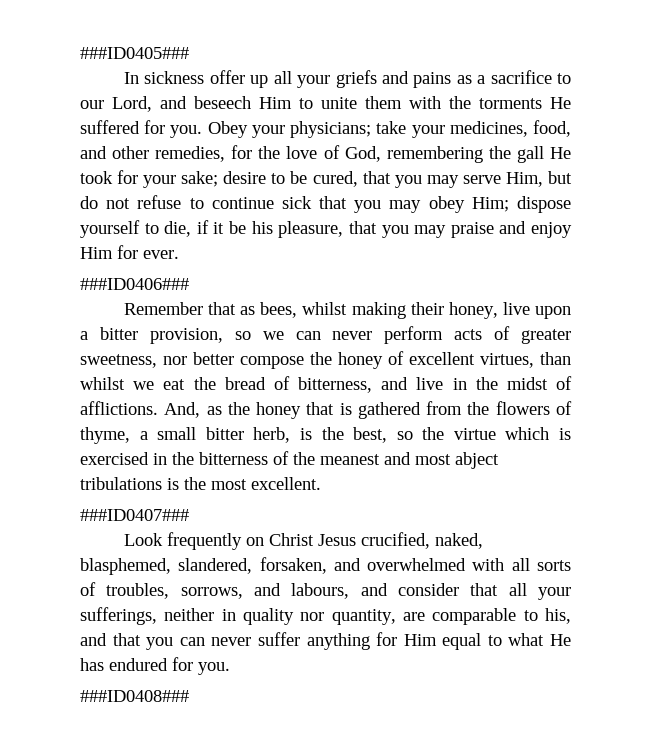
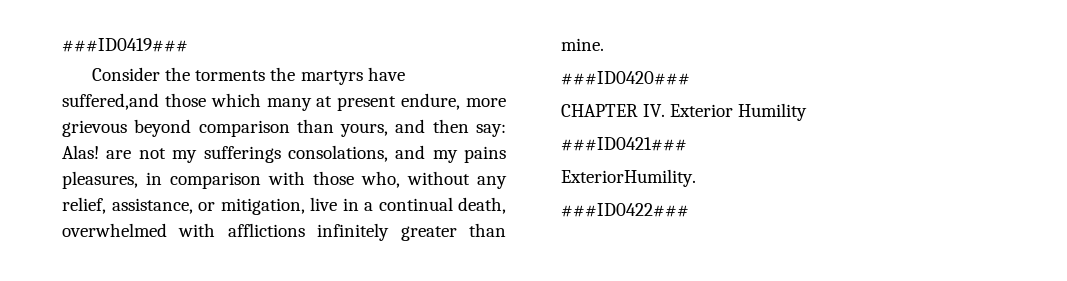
- ###ID0405###
- In sickness offer up all your griefs and pains as a sacrifice to our Lord, and beseech Him to unite them with the torments He suffered for you. Obey your physicians; take your medicines, food, and other remedies, for the love of God, remembering the gall He took for your sake; desire to be cured, that you may serve Him, but do not refuse to continue sick that you may obey Him; dispose yourself to die, if it be his pleasure, that you may praise and enjoy Him for ever.
- ###ID0406###
- Remember that as bees, whilst making their honey, live upon a bitter provision, so we can never perform acts of greater sweetness, nor better compose the honey of excellent virtues, than whilst we eat the bread of bitterness, and live in the midst of afflictions. And, as the honey that is gathered from the flowers of thyme, a small bitter herb, is the best, so the virtue which is exercised in the bitterness of the meanest and most abject tribulations is the most excellent.
- ###ID0407###
- Look frequently on Christ Jesus crucified, naked, blasphemed, slandered, forsaken, and overwhelmed with all sorts of troubles, sorrows, and labours, and consider that all your sufferings, neither in quality nor quantity, are comparable to his, and that you can never suffer anything for Him equal to what He has endured for you.
- ###ID0408###
+ ###ID0419###
+ Consider the torments the martyrs have suffered,and those which many at present endure, more grievous beyond comparison than yours, and then say: Alas! are not my sufferings consolations, and my pains pleasures, in comparison with those who, without any relief, assistance, or mitigation, live in a continual death, overwhelmed with afflictions infinitely greater than mine.
+ ###ID0420###
+ CHAPTER IV. Exterior Humility
+ ###ID0421###
+ ExteriorHumility.
+ ###ID0422###

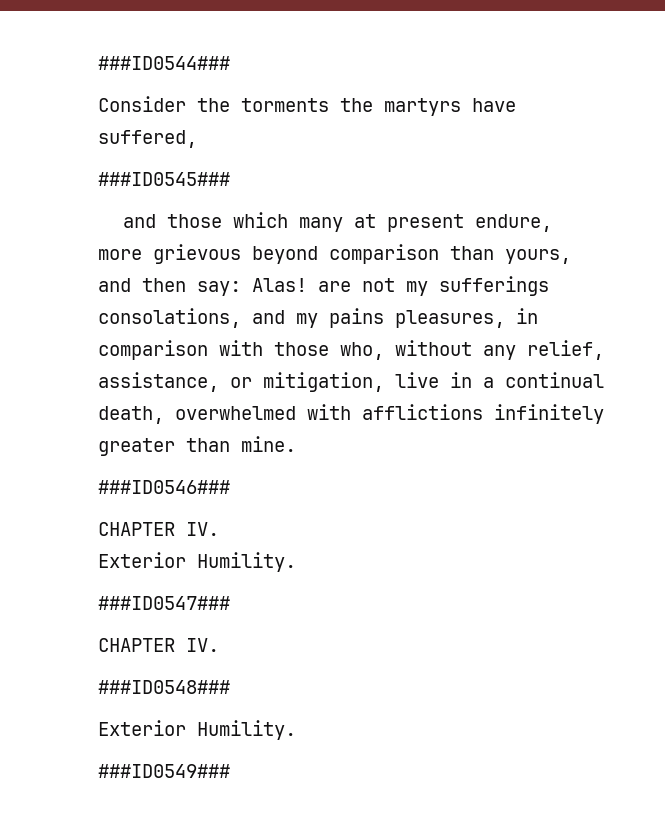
- ###ID0419###
+ ###ID0544###
- Consider the torments the martyrs have suffered,and those which many at present endure, more grievous beyond comparison than yours, and then say: Alas! are not my sufferings consolations, and my pains pleasures, in comparison with those who, without any relief, assistance, or mitigation, live in a continual death, overwhelmed with afflictions infinitely greater than mine.
+ Consider the torments the martyrs have suffered,
+ ###ID0545###
+ and those which many at present endure, more grievous beyond comparison than yours, and then say: Alas! are not my sufferings consolations, and my pains pleasures, in comparison with those who, without any relief, assistance, or mitigation, live in a continual death, overwhelmed with afflictions infinitely greater than mine.
- ###ID0420###
- CHAPTER IV. Exterior Humility
- ###ID0421###
- ExteriorHumility.
- ###ID0422###
+ ###ID0546###
+ CHAPTER IV.
+ Exterior Humility.
+ ###ID0547###
+ CHAPTER IV.
+ ###ID0548###
+ Exterior Humility.
+ ###ID0549###

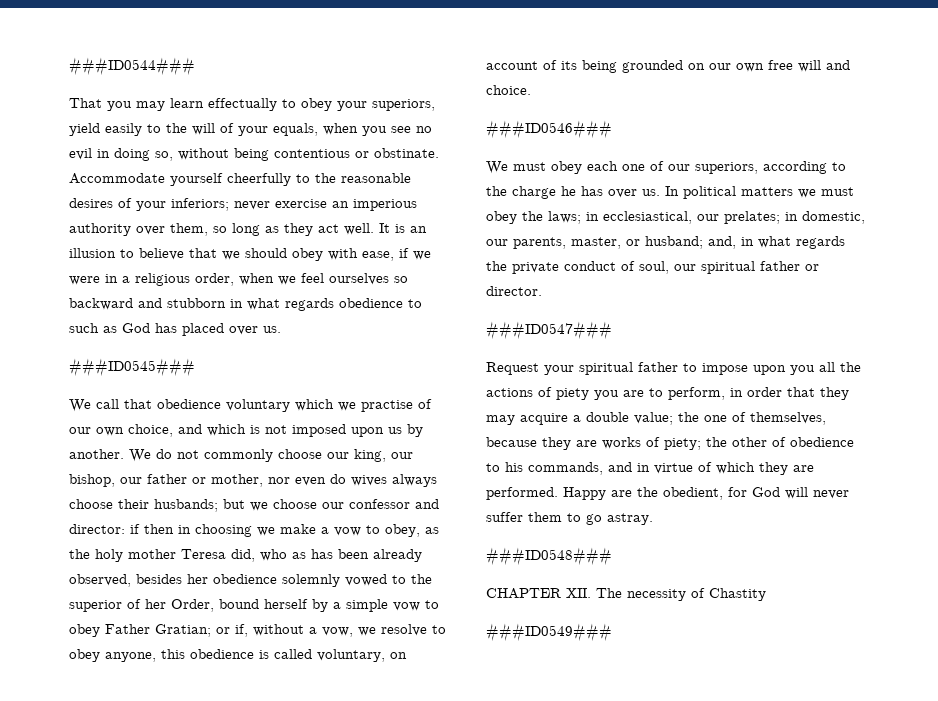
- Consider the torments the martyrs have suffered,
+ That you may learn effectually to obey your superiors, yield easily to the will of your equals, when you see no evil in doing so, without being contentious or obstinate. Accommodate yourself cheerfully to the reasonable desires of your inferiors; never exercise an imperious authority over them, so long as they act well. It is an illusion to believe that we should obey with ease, if we were in a religious order, when we feel ourselves so backward and stubborn in what regards obedience to such as God has placed over us.
  ###ID0545###
- and those which many at present endure, more grievous beyond comparison than yours, and then say: Alas! are not my sufferings consolations, and my pains pleasures, in comparison with those who, without any relief, assistance, or mitigation, live in a continual death, overwhelmed with afflictions infinitely greater than mine.
+ We call that obedience voluntary which we practise of our own choice, and which is not imposed upon us by another. We do not commonly choose our king, our bishop, our father or mother, nor even do wives always choose their husbands; but we choose our confessor and director: if then in choosing we make a vow to obey, as the holy mother Teresa did, who as has been already observed, besides her obedience solemnly vowed to the superior of her Order, bound herself by a simple vow to obey Father Gratian; or if, without a vow, we resolve to obey anyone, this obedience is called voluntary, on account of its being grounded on our own free will and choice.
  ###ID0546###
- CHAPTER IV.
- Exterior Humility.
+ We must obey each one of our superiors, according to the charge he has over us. In political matters we must obey the laws; in ecclesiastical, our prelates; in domestic, our parents, master, or husband; and, in what regards the private conduct of soul, our spiritual father or director.
  ###ID0547###
- CHAPTER IV.
+ Request your spiritual father to impose upon you all the actions of piety you are to perform, in order that they may acquire a double value; the one of themselves, because they are works of piety; the other of obedience to his commands, and in virtue of which they are performed. Happy are the obedient, for God will never suffer them to go astray.
  ###ID0548###
- Exterior Humility.
+ CHAPTER XII. The necessity of Chastity

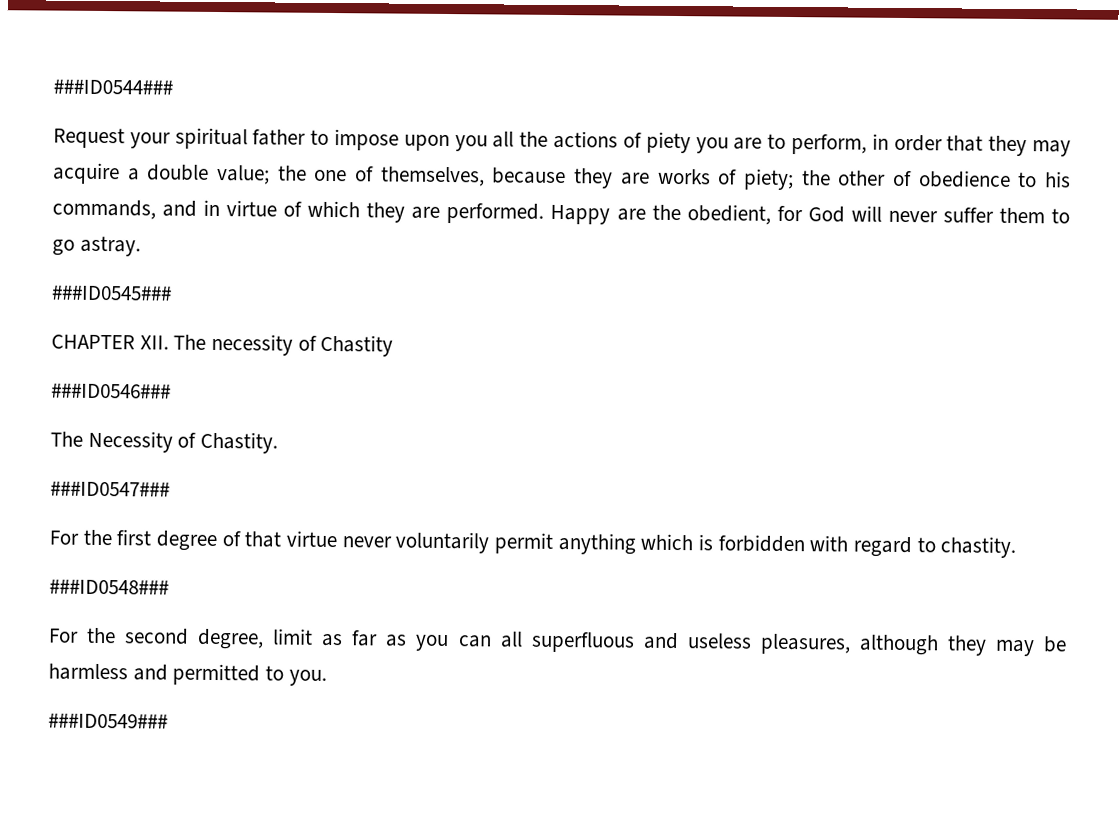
- That you may learn effectually to obey your superiors, yield easily to the will of your equals, when you see no evil in doing so, without being contentious or obstinate. Accommodate yourself cheerfully to the reasonable desires of your inferiors; never exercise an imperious authority over them, so long as they act well. It is an illusion to believe that we should obey with ease, if we were in a religious order, when we feel ourselves so backward and stubborn in what regards obedience to such as God has placed over us.
- ###ID0545###
- We call that obedience voluntary which we practise of our own choice, and which is not imposed upon us by another. We do not commonly choose our king, our bishop, our father or mother, nor even do wives always choose their husbands; but we choose our confessor and director: if then in choosing we make a vow to obey, as the holy mother Teresa did, who as has been already observed, besides her obedience solemnly vowed to the superior of her Order, bound herself by a simple vow to obey Father Gratian; or if, without a vow, we resolve to obey anyone, this obedience is called voluntary, on account of its being grounded on our own free will and choice.
- ###ID0546###
- We must obey each one of our superiors, according to the charge he has over us. In political matters we must obey the laws; in ecclesiastical, our prelates; in domestic, our parents, master, or husband; and, in what regards the private conduct of soul, our spiritual father or director.
- ###ID0547###
- ###ID0548###
+ ###ID0545###
+ ###ID0546###
+ The Necessity of Chastity.
+ ###ID0547###
+ For the first degree of that virtue never voluntarily permit anything which is forbidden with regard to chastity.
+ ###ID0548###
+ For the second degree, limit as far as you can all superfluous and useless pleasures, although they may be harmless and permitted to you.

